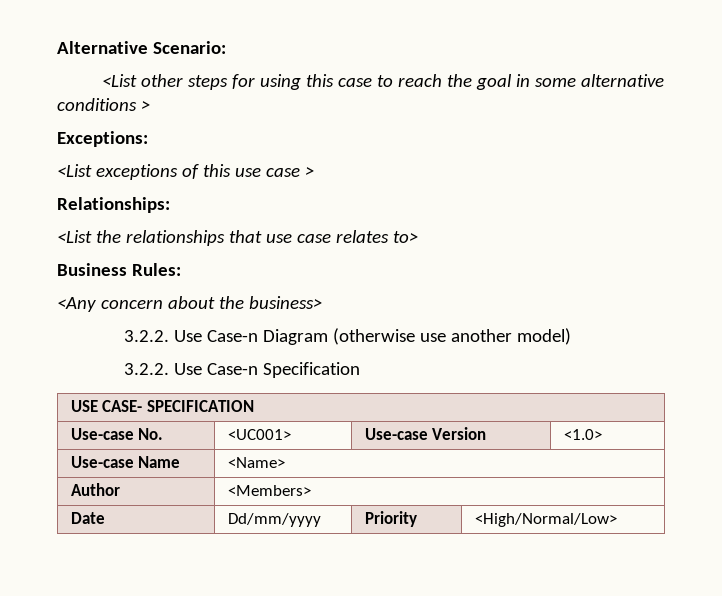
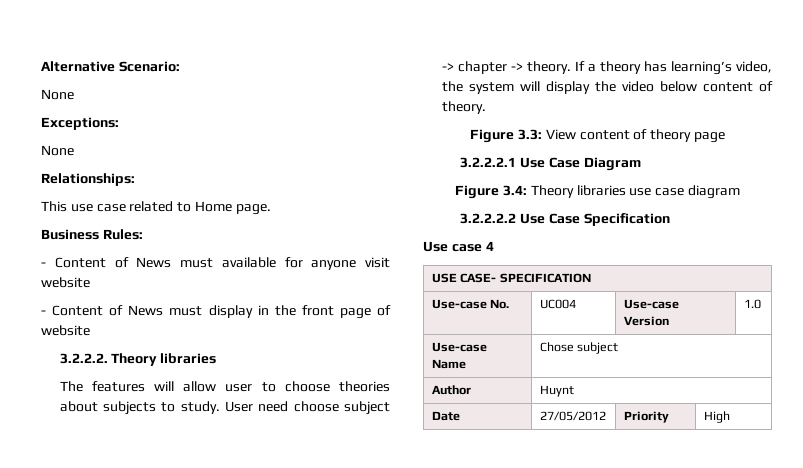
  Alternative Scenario:
- <List other steps for using this case to reach the goal in some alternative conditions >
+ None
  Exceptions:
- <List exceptions of this use case >
+ None
  Relationships:
- <List the relationships that use case relates to>
+ This use case related to Home page.
  Business Rules:
- <Any concern about the business>
- 3.2.2. Use Case-n Diagram (otherwise use another model)
- 3.2.2. Use Case-n Specification
+ - Content of News must available for anyone visit website
+ - Content of News must display in the front page of website
+ 3.2.2.2. Theory libraries
+ The features will allow user to choose theories about subjects to study. User need choose subject -> chapter -> theory. If a theory has learning’s video, the system will display the video below content of theory.
+ Figure 3.3: View content of theory page
+ 3.2.2.2.1 Use Case Diagram
+ Figure 3.4: Theory libraries use case diagram
+ 3.2.2.2.2 Use Case Specification
+ Use case 4
- Use-case No. | <UC001> | Use-case Version | <1.0>
+ Use-case No. | UC004 | Use-case Version | 1.0
- Use-case Name | <Name>
+ Use-case Name | Chose subject
- Author | <Members>
+ Author | Huynt
- Date | Dd/mm/yyyy | Priority | <High/Normal/Low>
+ Date | 27/05/2012 | Priority | High

